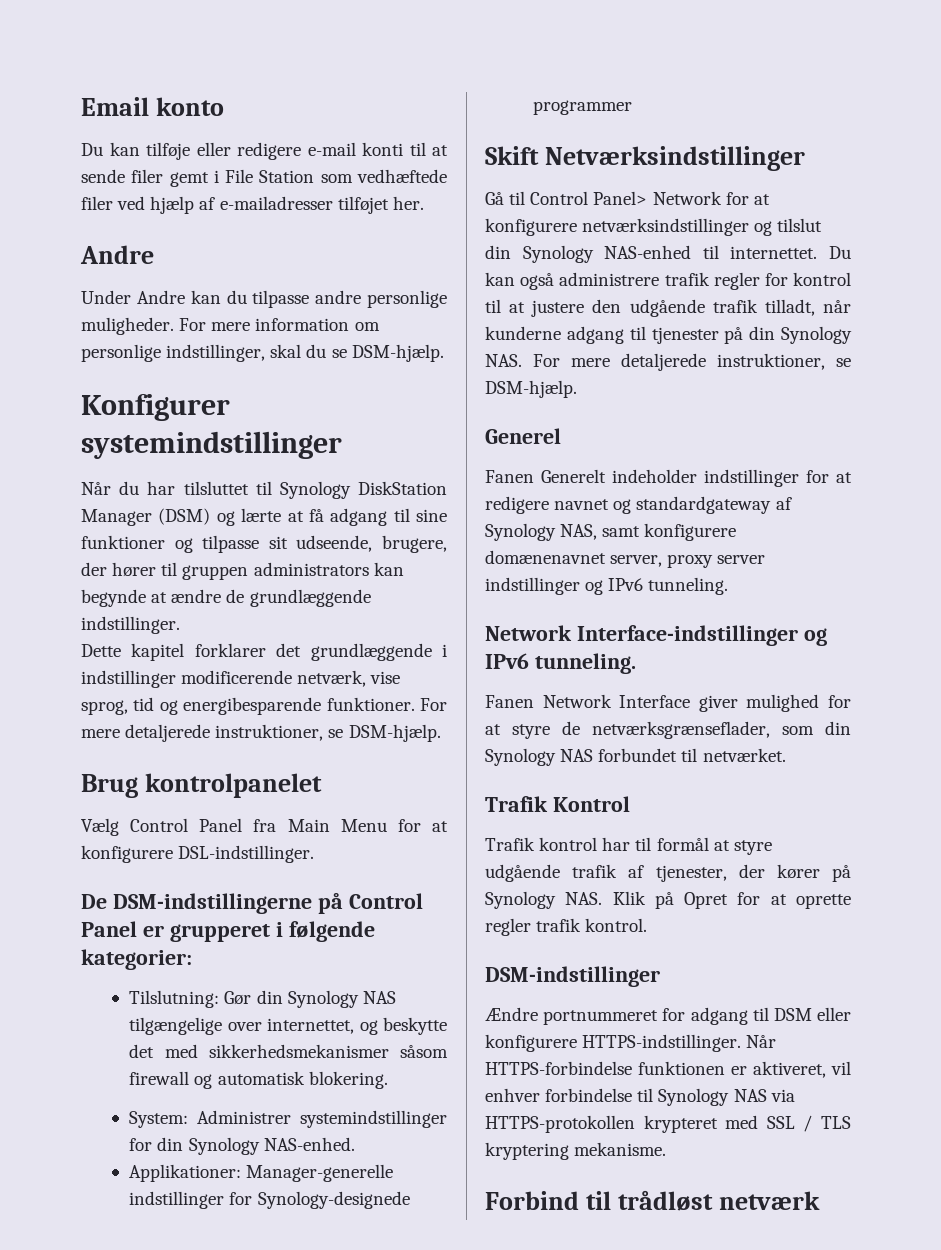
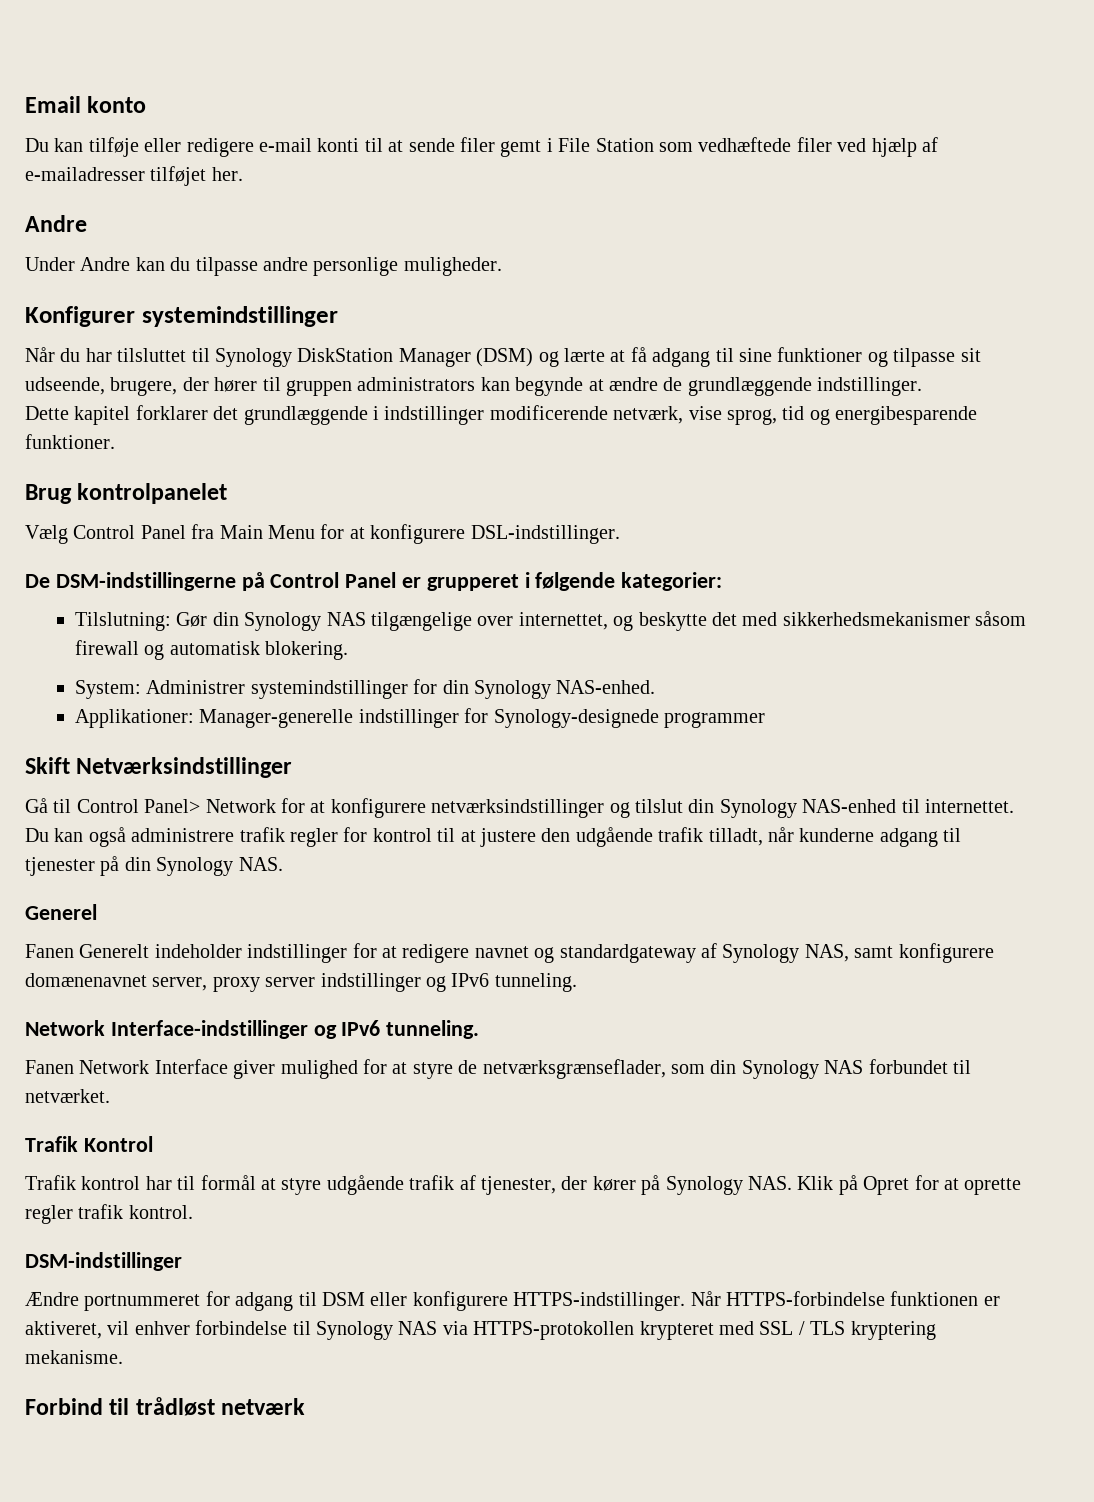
- For mere information om personlige indstillinger, skal du se DSM-hjælp.
- Dette kapitel forklarer det grundlæggende i indstillinger modificerende netværk, vise sprog, tid og energibesparende funktioner. For mere detaljerede instruktioner, se DSM-hjælp.
+ Dette kapitel forklarer det grundlæggende i indstillinger modificerende netværk, vise sprog, tid og energibesparende funktioner.
- Du kan også administrere trafik regler for kontrol til at justere den udgående trafik tilladt, når kunderne adgang til tjenester på din Synology NAS. For mere detaljerede instruktioner, se DSM-hjælp.
+ Du kan også administrere trafik regler for kontrol til at justere den udgående trafik tilladt, når kunderne adgang til tjenester på din Synology NAS.

